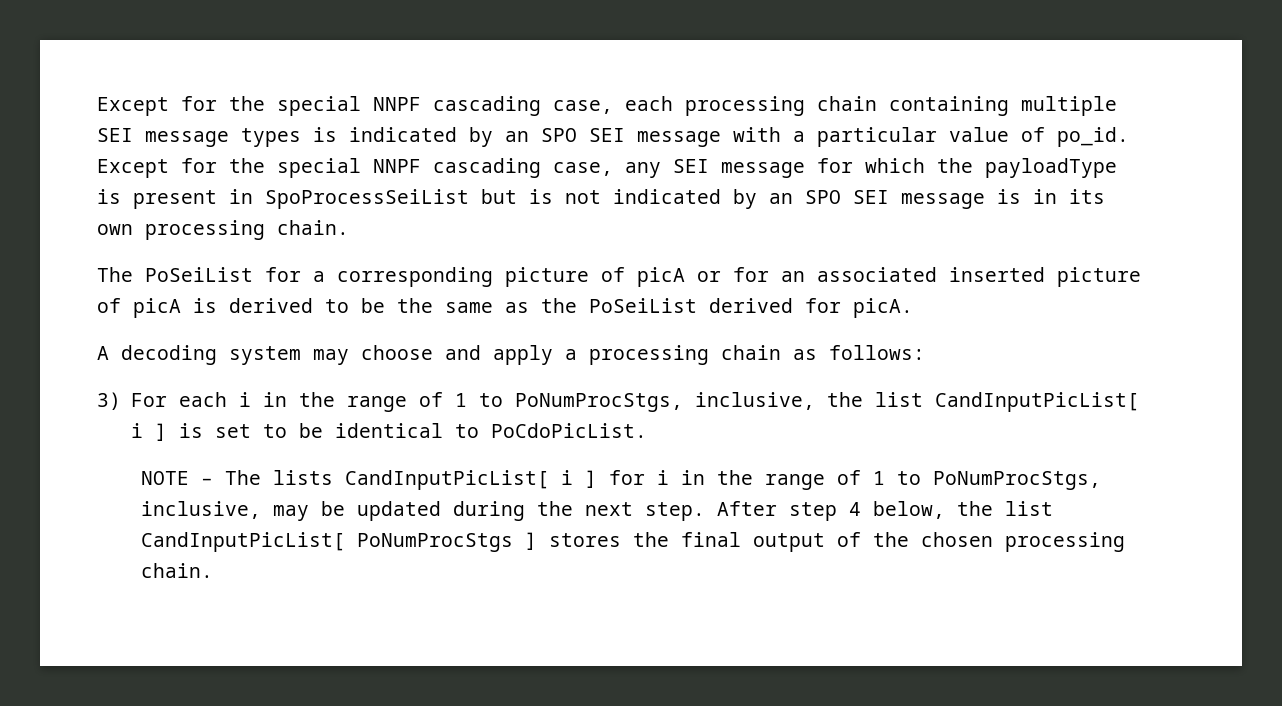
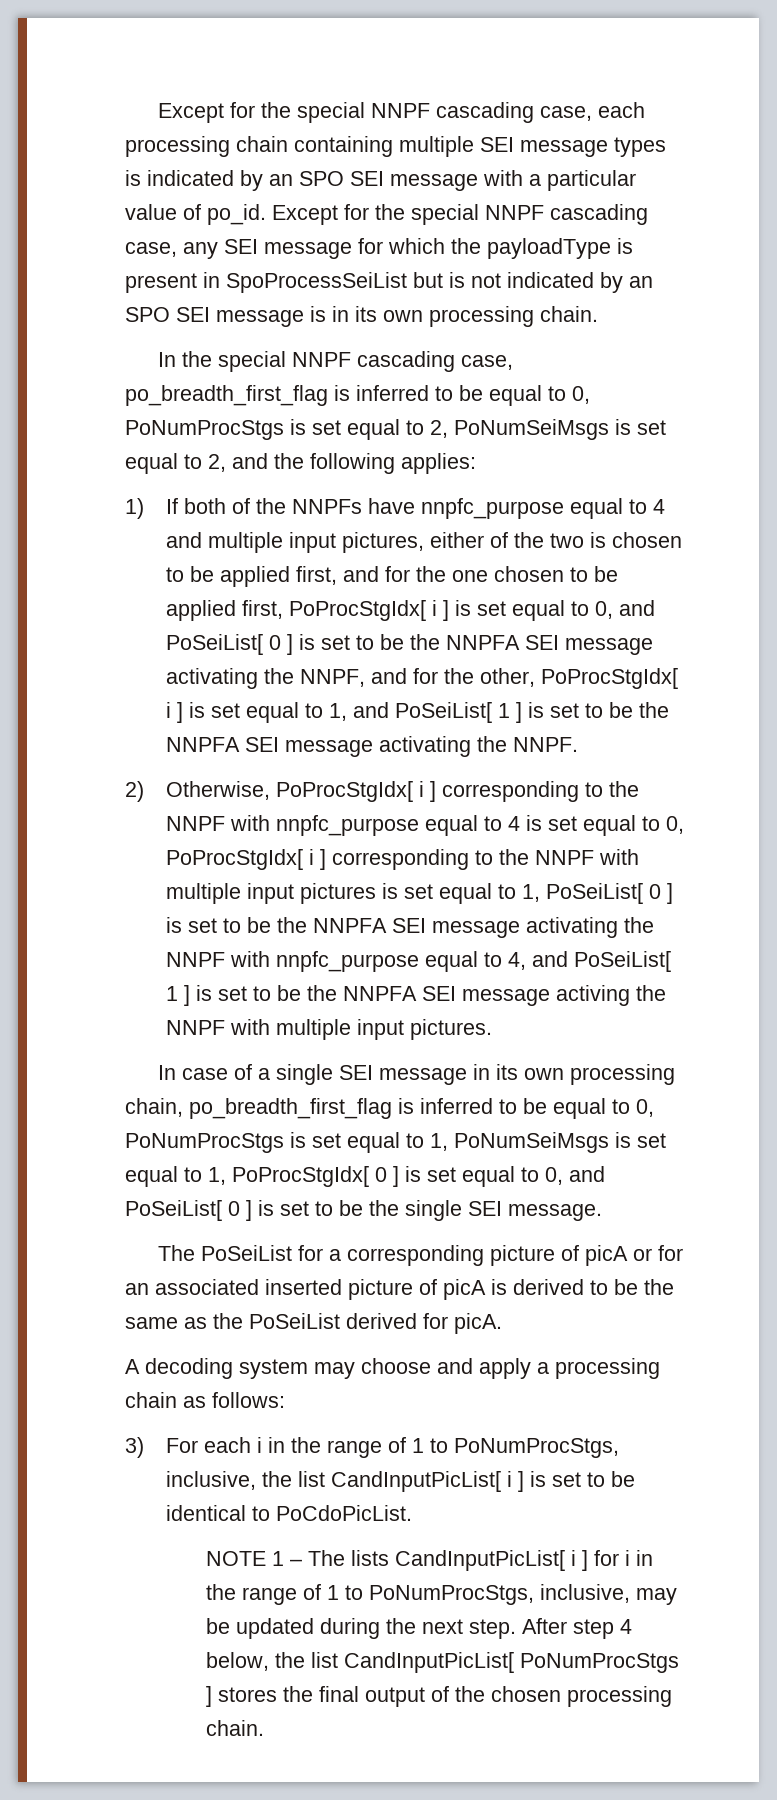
+ In the special NNPF cascading case, po_breadth_first_flag is inferred to be equal to 0, PoNumProcStgs is set equal to 2, PoNumSeiMsgs is set equal to 2, and the following applies:
+ 1) If both of the NNPFs have nnpfc_purpose equal to 4 and multiple input pictures, either of the two is chosen to be applied first, and for the one chosen to be applied first, PoProcStgIdx[ i ] is set equal to 0, and PoSeiList[ 0 ] is set to be the NNPFA SEI message activating the NNPF, and for the other, PoProcStgIdx[ i ] is set equal to 1, and PoSeiList[ 1 ] is set to be the NNPFA SEI message activating the NNPF.
+ 2) Otherwise, PoProcStgIdx[ i ] corresponding to the NNPF with nnpfc_purpose equal to 4 is set equal to 0, PoProcStgIdx[ i ] corresponding to the NNPF with multiple input pictures is set equal to 1, PoSeiList[ 0 ] is set to be the NNPFA SEI message activating the NNPF with nnpfc_purpose equal to 4, and PoSeiList[ 1 ] is set to be the NNPFA SEI message activing the NNPF with multiple input pictures.
+ In case of a single SEI message in its own processing chain, po_breadth_first_flag is inferred to be equal to 0, PoNumProcStgs is set equal to 1, PoNumSeiMsgs is set equal to 1, PoProcStgIdx[ 0 ] is set equal to 0, and PoSeiList[ 0 ] is set to be the single SEI message.
- NOTE – The lists CandInputPicList[ i ] for i in the range of 1 to PoNumProcStgs, inclusive, may be updated during the next step.
+ NOTE 1 – The lists CandInputPicList[ i ] for i in the range of 1 to PoNumProcStgs, inclusive, may be updated during the next step.

